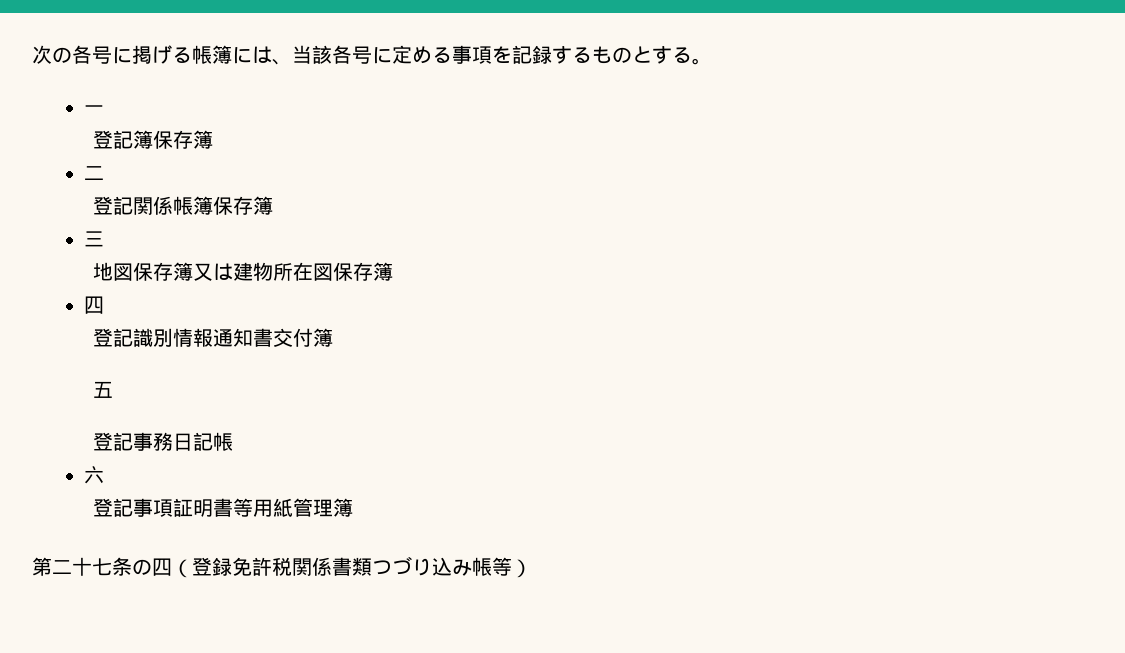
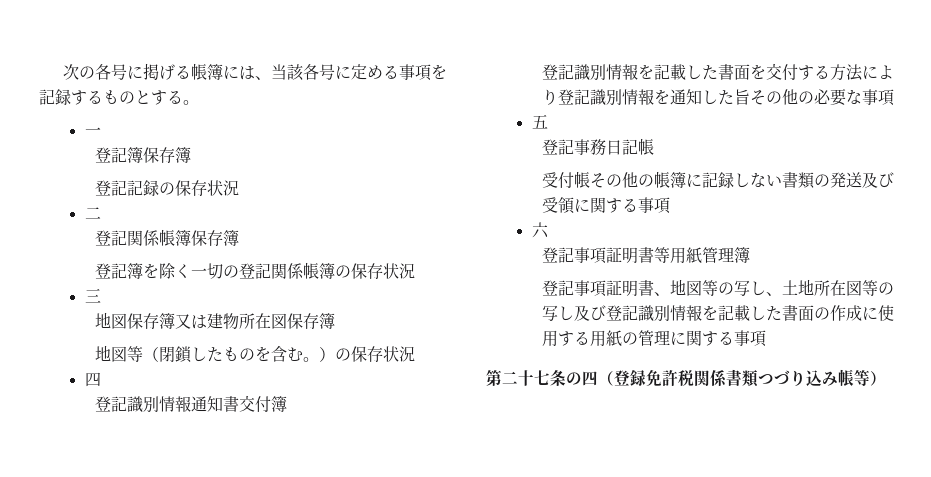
+ 登記記録の保存状況
+ 登記簿を除く一切の登記関係帳簿の保存状況
+ 地図等（閉鎖したものを含む。）の保存状況
+ 登記識別情報を記載した書面を交付する方法により登記識別情報を通知した旨その他の必要な事項
  五
  登記事務日記帳
+ 受付帳その他の帳簿に記録しない書類の発送及び受領に関する事項
+ 登記事項証明書、地図等の写し、土地所在図等の写し及び登記識別情報を記載した書面の作成に使用する用紙の管理に関する事項

